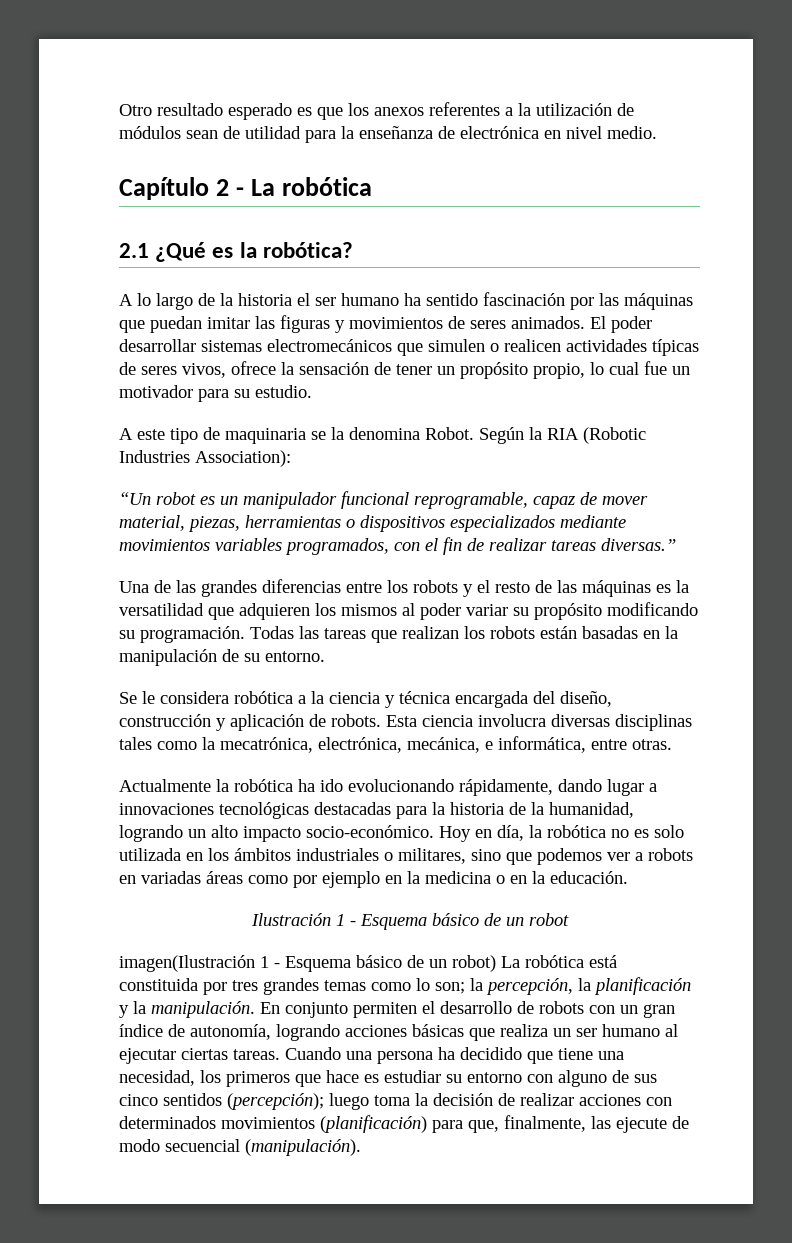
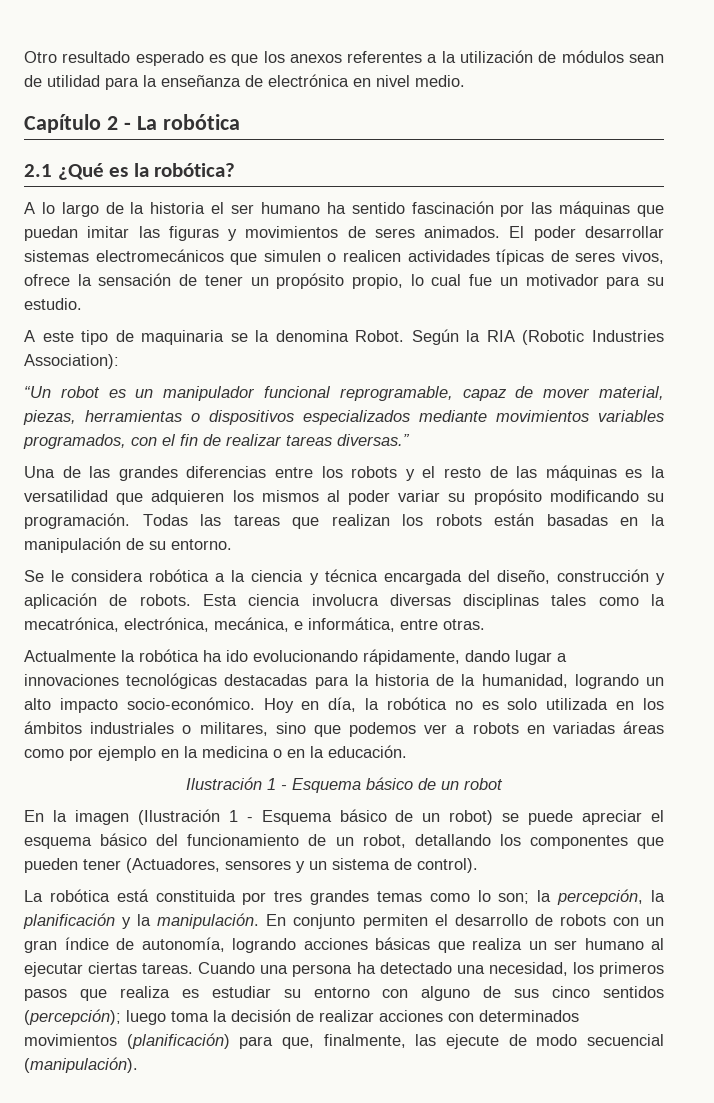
- imagen(Ilustración 1 - Esquema básico de un robot) La robótica está constituida por tres grandes temas como lo son; la percepción, la planificación y la manipulación.
+ En la imagen (Ilustración 1 - Esquema básico de un robot) se puede apreciar el esquema básico del funcionamiento de un robot, detallando los componentes que pueden tener (Actuadores, sensores y un sistema de control).
+ La robótica está constituida por tres grandes temas como lo son; la percepción, la planificación y la manipulación.
- Cuando una persona ha decidido que tiene una necesidad, los primeros que hace es estudiar su entorno con alguno de sus cinco sentidos (percepción); luego toma la decisión de realizar acciones con determinados movimientos (planificación) para que, finalmente, las ejecute de modo secuencial (manipulación).
+ Cuando una persona ha detectado una necesidad, los primeros pasos que realiza es estudiar su entorno con alguno de sus cinco sentidos (percepción); luego toma la decisión de realizar acciones con determinados movimientos (planificación) para que, finalmente, las ejecute de modo secuencial (manipulación).

